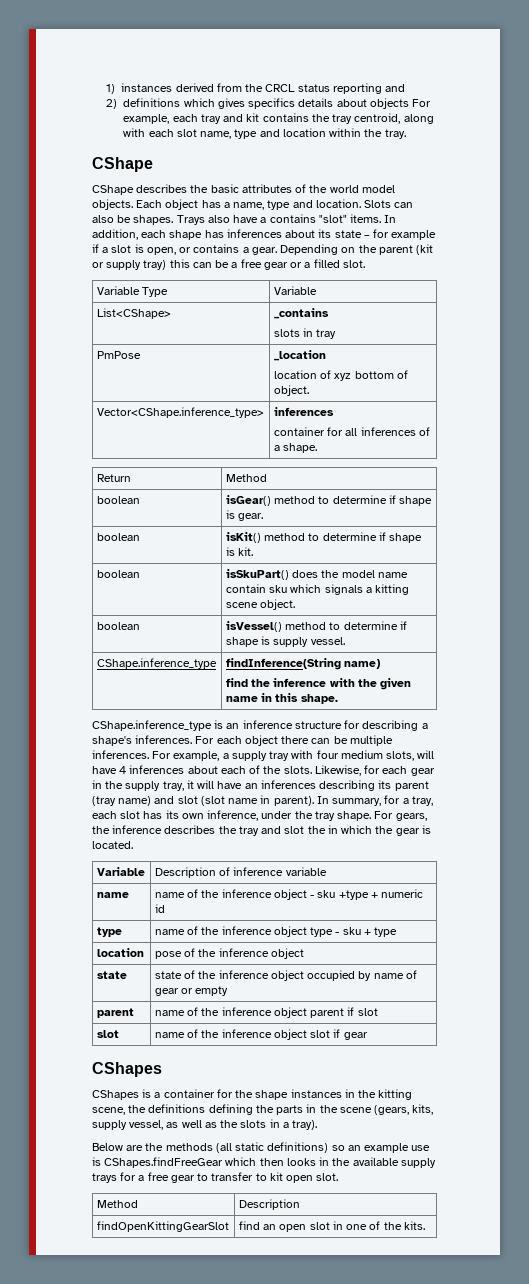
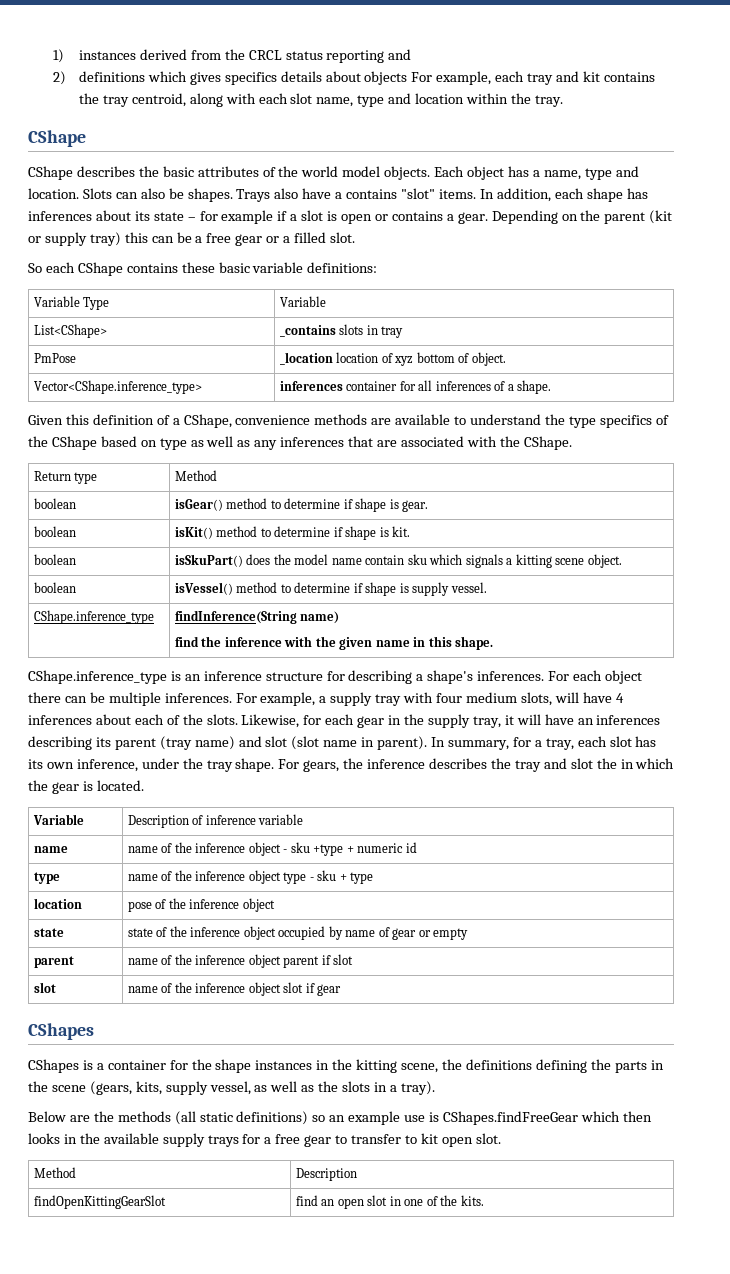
- In addition, each shape has inferences about its state – for example if a slot is open, or contains a gear.
+ In addition, each shape has inferences about its state – for example if a slot is open or contains a gear.
+ So each CShape contains these basic variable definitions:
- List<CShape> | _contains
- slots in tray
+ List<CShape> | _contains slots in tray
- PmPose | _location
- location of xyz bottom of object.
+ PmPose | _location location of xyz bottom of object.
- Vector<CShape.inference_type> | inferences
- container for all inferences of a shape.
+ Vector<CShape.inference_type> | inferences container for all inferences of a shape.
+ Given this definition of a CShape, convenience methods are available to understand the type specifics of the CShape based on type as well as any inferences that are associated with the CShape.
- Return | Method
+ Return type | Method

